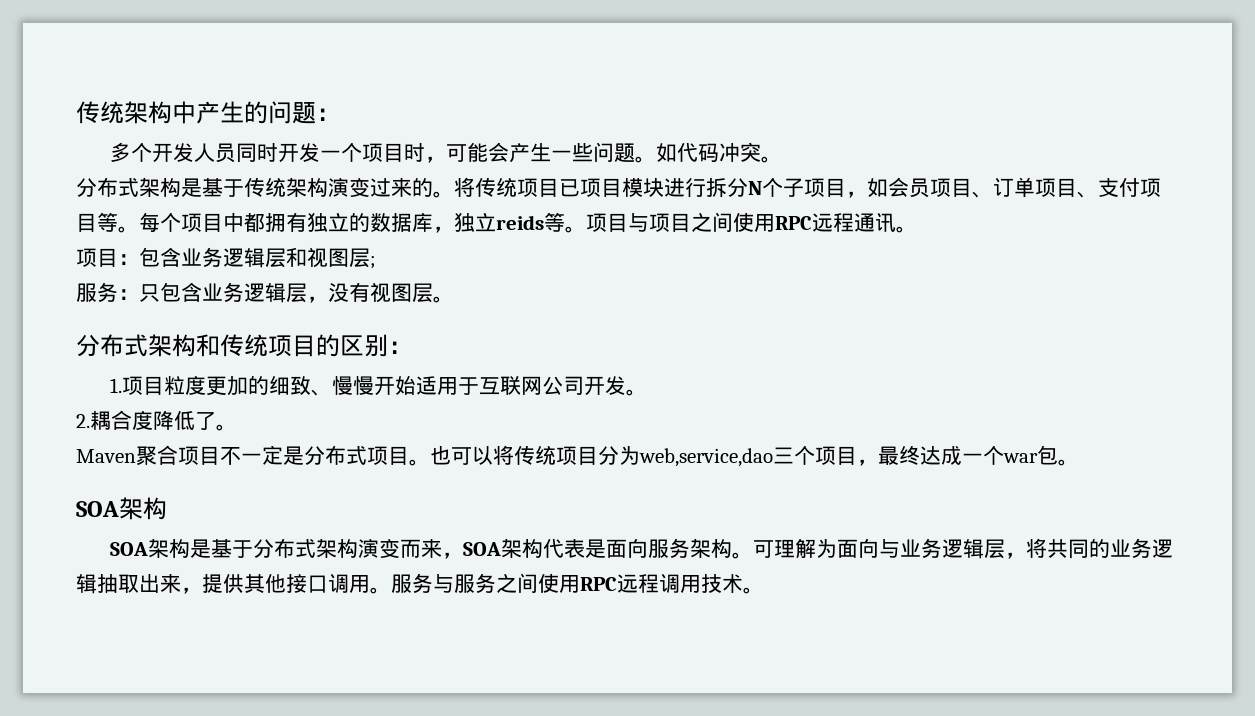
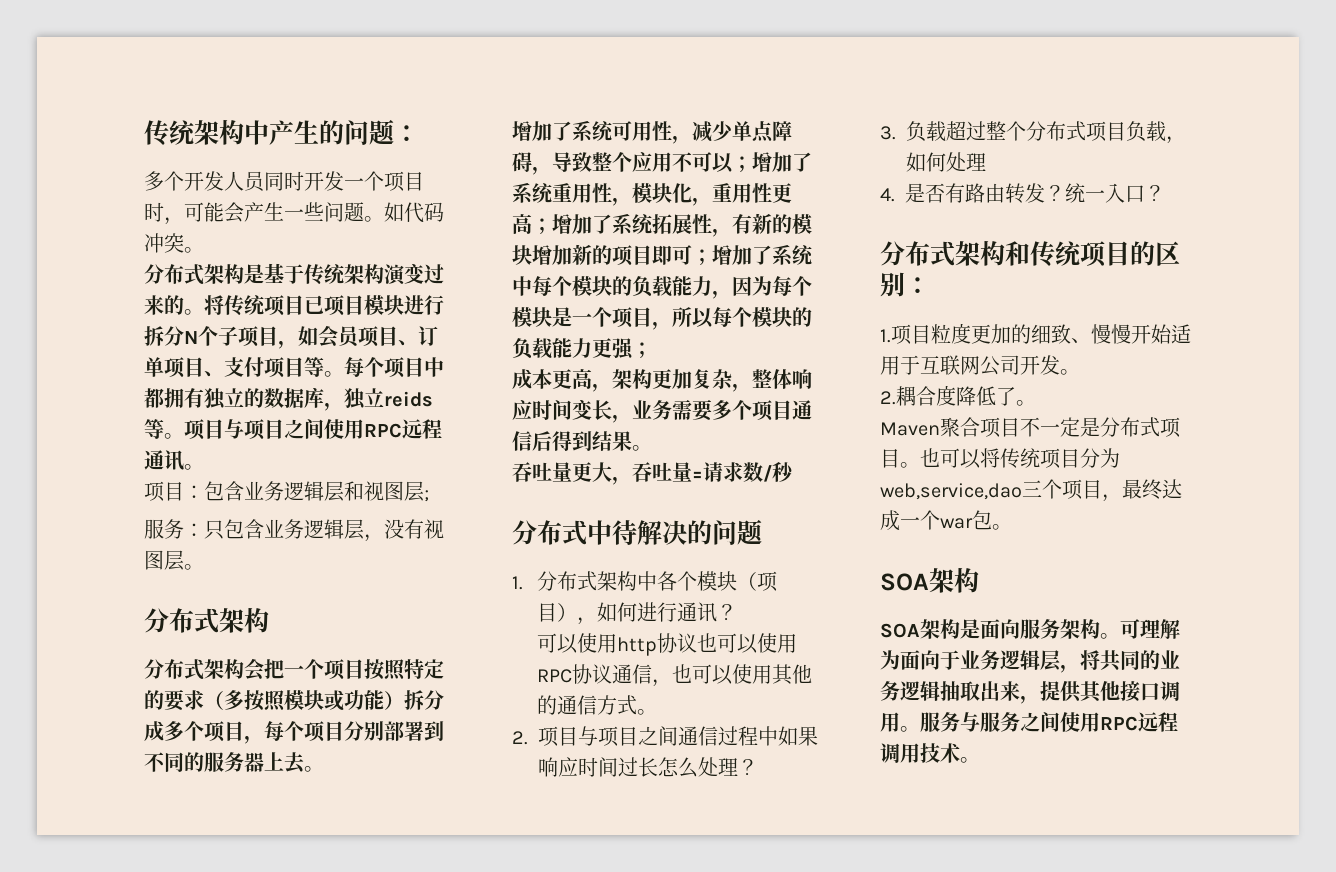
  服务：只包含业务逻辑层，没有视图层。
+ 分布式架构
+ 分布式架构会把一个项目按照特定的要求（多按照模块或功能）拆分成多个项目，每个项目分别部署到不同的服务器上去。
+ 增加了系统可用性，减少单点障碍，导致整个应用不可以；增加了系统重用性，模块化，重用性更高；增加了系统拓展性，有新的模块增加新的项目即可；增加了系统中每个模块的负载能力，因为每个模块是一个项目，所以每个模块的负载能力更强；
+ 成本更高，架构更加复杂，整体响应时间变长，业务需要多个项目通信后得到结果。
+ 吞吐量更大，吞吐量=请求数/秒
+ 分布式中待解决的问题
+ 1.分布式架构中各个模块（项目），如何进行通讯？
+ 可以使用http协议也可以使用RPC协议通信，也可以使用其他的通信方式。
+ 2.项目与项目之间通信过程中如果响应时间过长怎么处理？
+ 3.负载超过整个分布式项目负载，如何处理
+ 4.是否有路由转发？统一入口？
- SOA架构是基于分布式架构演变而来，SOA架构代表是面向服务架构。
+ SOA架构是面向服务架构。
- 可理解为面向与业务逻辑层，将共同的业务逻辑抽取出来，提供其他接口调用。
+ 可理解为面向于业务逻辑层，将共同的业务逻辑抽取出来，提供其他接口调用。

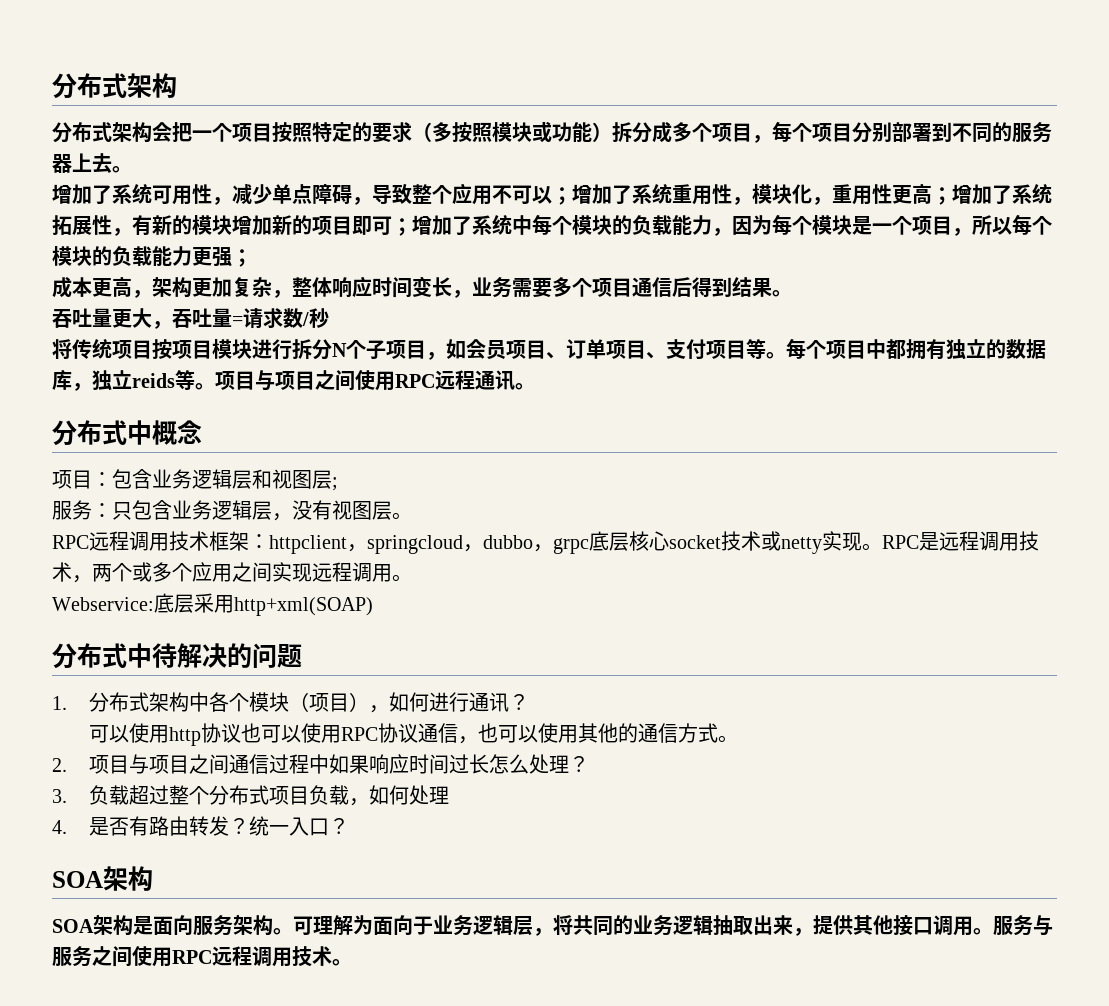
- 传统架构中产生的问题：
- 多个开发人员同时开发一个项目时，可能会产生一些问题。如代码冲突。
- 分布式架构是基于传统架构演变过来的。将传统项目已项目模块进行拆分N个子项目，如会员项目、订单项目、支付项目等。每个项目中都拥有独立的数据库，独立reids等。项目与项目之间使用RPC远程通讯。
- 项目：包含业务逻辑层和视图层;
- 服务：只包含业务逻辑层，没有视图层。
+ 将传统项目按项目模块进行拆分N个子项目，如会员项目、订单项目、支付项目等。每个项目中都拥有独立的数据库，独立reids等。项目与项目之间使用RPC远程通讯。
+ 分布式中概念
+ 项目：包含业务逻辑层和视图层;
+ 服务：只包含业务逻辑层，没有视图层。
+ RPC远程调用技术框架：httpclient，springcloud，dubbo，grpc底层核心socket技术或netty实现。RPC是远程调用技术，两个或多个应用之间实现远程调用。
+ Webservice:底层采用http+xml(SOAP)
- 分布式架构和传统项目的区别：
- 1.项目粒度更加的细致、慢慢开始适用于互联网公司开发。
- 2.耦合度降低了。
- Maven聚合项目不一定是分布式项目。也可以将传统项目分为web,service,dao三个项目，最终达成一个war包。

